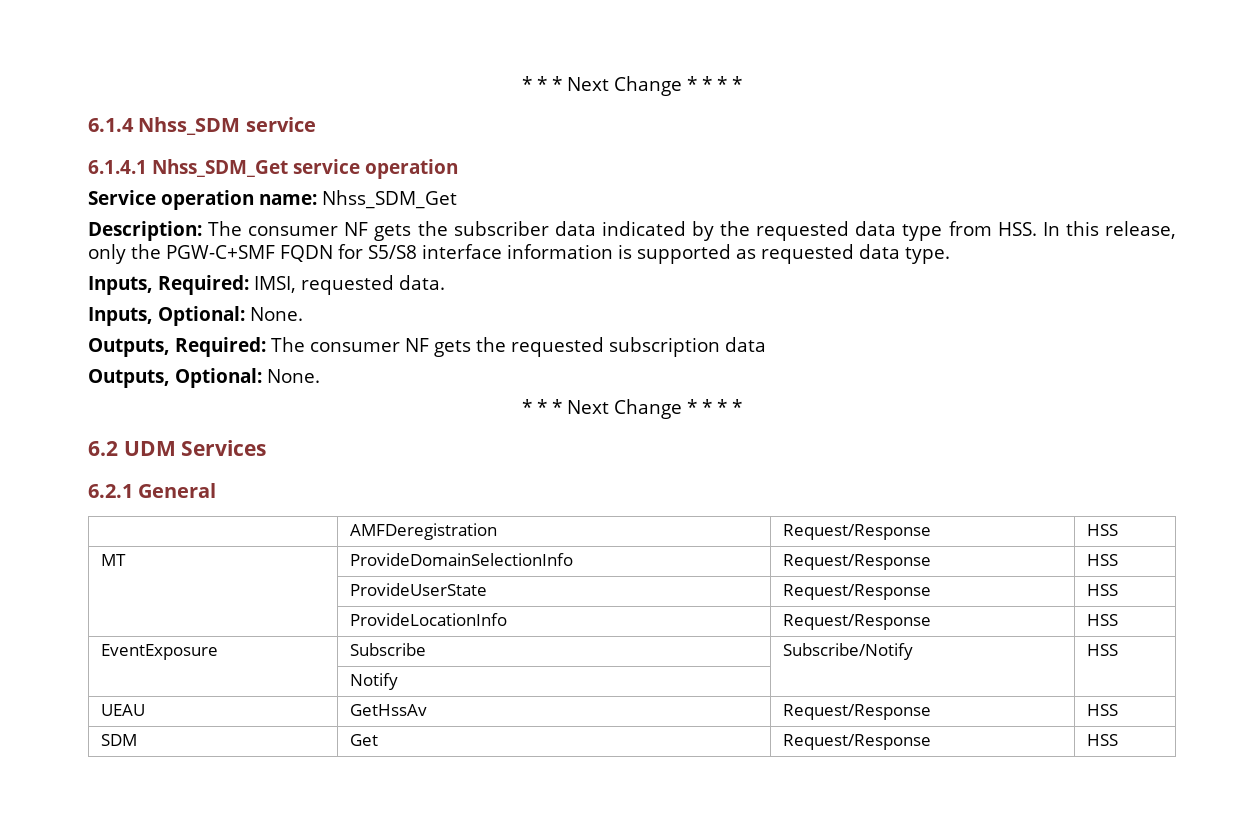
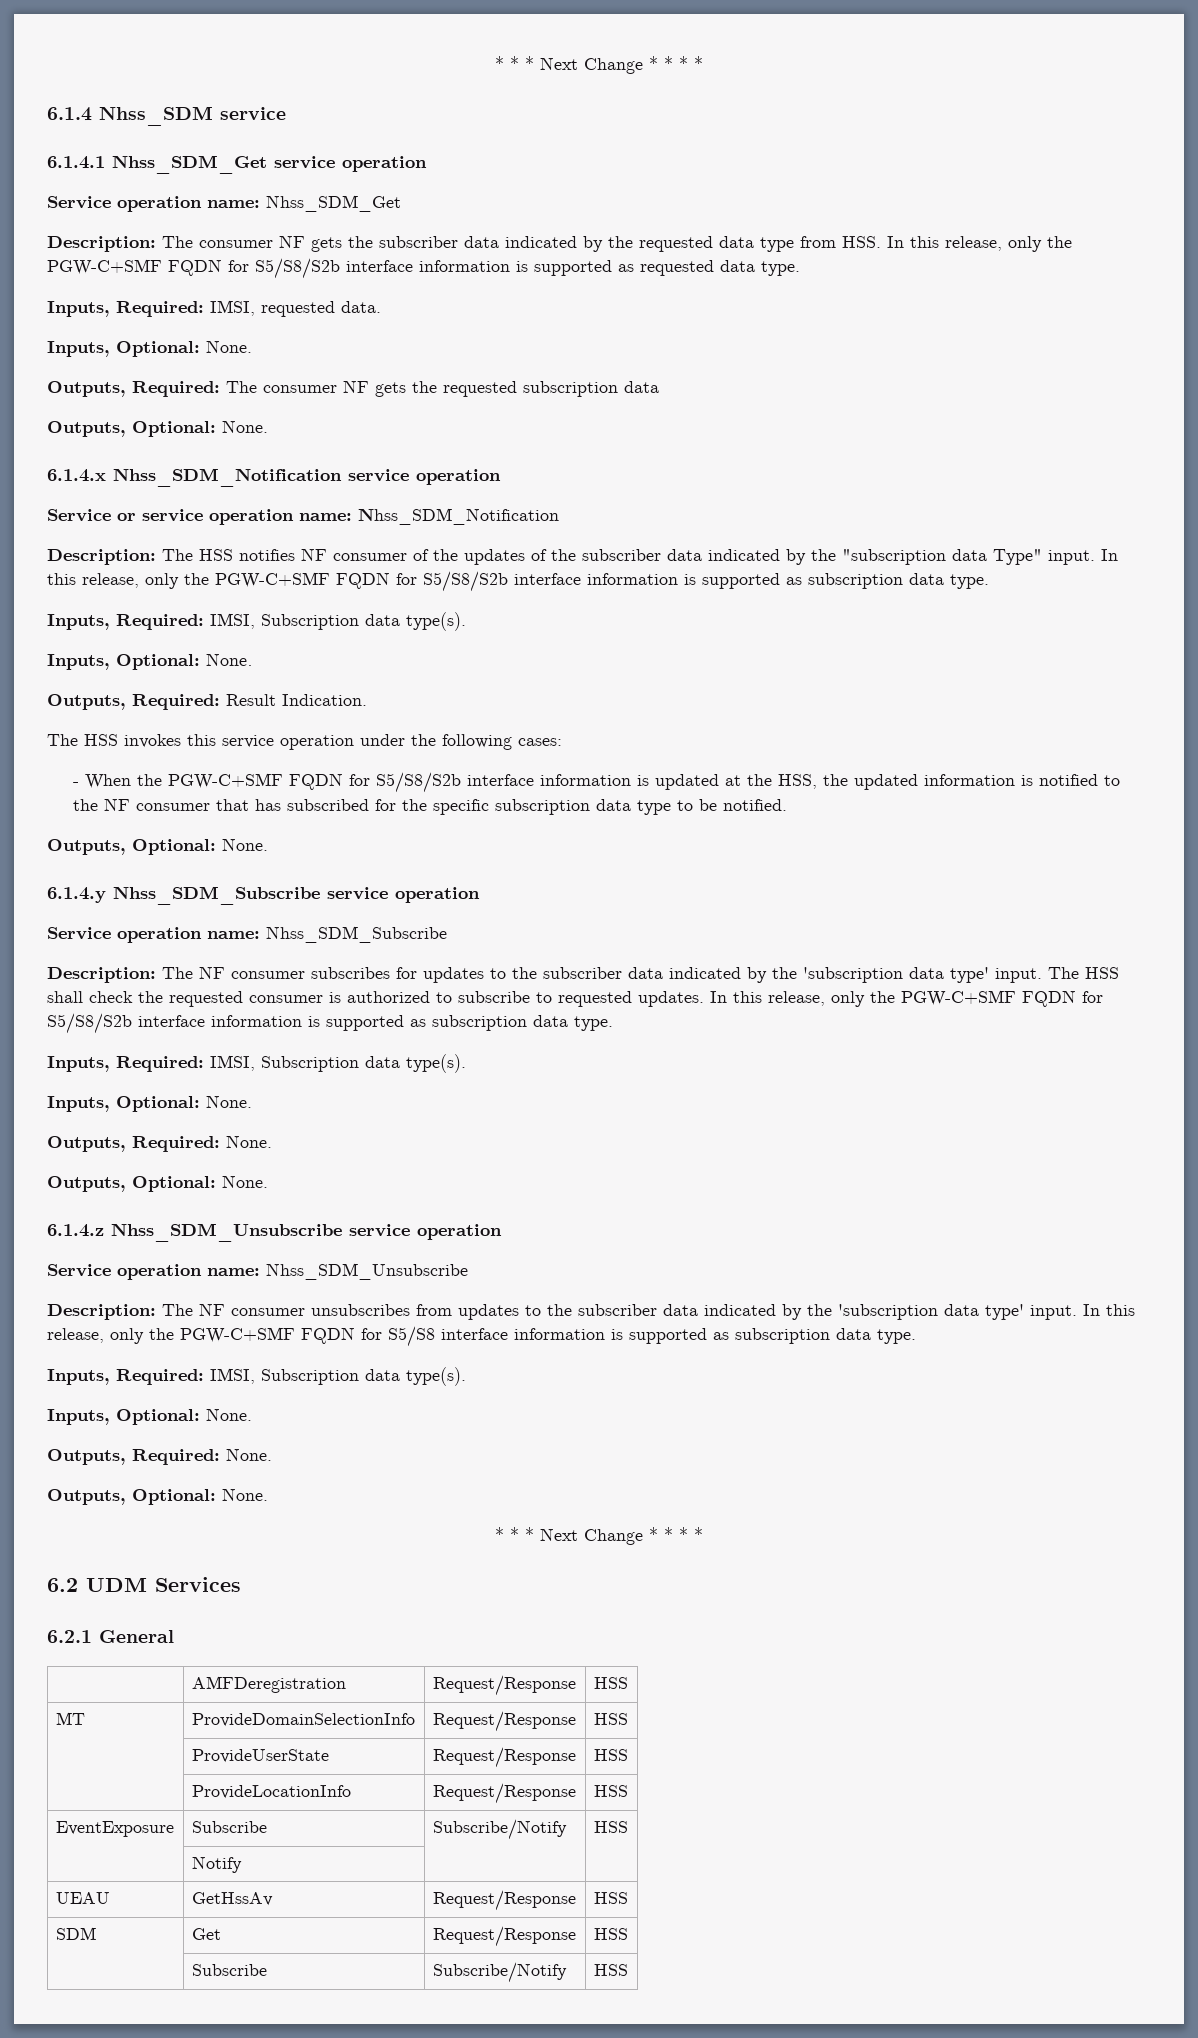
- Description: The consumer NF gets the subscriber data indicated by the requested data type from HSS. In this release, only the PGW-C+SMF FQDN for S5/S8 interface information is supported as requested data type.
+ Description: The consumer NF gets the subscriber data indicated by the requested data type from HSS. In this release, only the PGW-C+SMF FQDN for S5/S8/S2b interface information is supported as requested data type.
+ 6.1.4.x Nhss_SDM_Notification service operation
+ Service or service operation name: Nhss_SDM_Notification
+ Description: The HSS notifies NF consumer of the updates of the subscriber data indicated by the "subscription data Type" input. In this release, only the PGW-C+SMF FQDN for S5/S8/S2b interface information is supported as subscription data type.
+ Inputs, Required: IMSI, Subscription data type(s).
+ Inputs, Optional: None.
+ Outputs, Required: Result Indication.
+ The HSS invokes this service operation under the following cases:
+ - When the PGW-C+SMF FQDN for S5/S8/S2b interface information is updated at the HSS, the updated information is notified to the NF consumer that has subscribed for the specific subscription data type to be notified.
+ Outputs, Optional: None.
+ 6.1.4.y Nhss_SDM_Subscribe service operation
+ Service operation name: Nhss_SDM_Subscribe
+ Description: The NF consumer subscribes for updates to the subscriber data indicated by the 'subscription data type' input. The HSS shall check the requested consumer is authorized to subscribe to requested updates. In this release, only the PGW-C+SMF FQDN for S5/S8/S2b interface information is supported as subscription data type.
+ Inputs, Required: IMSI, Subscription data type(s).
+ Inputs, Optional: None.
+ Outputs, Required: None.
+ Outputs, Optional: None.
+ 6.1.4.z Nhss_SDM_Unsubscribe service operation
+ Service operation name: Nhss_SDM_Unsubscribe
+ Description: The NF consumer unsubscribes from updates to the subscriber data indicated by the 'subscription data type' input. In this release, only the PGW-C+SMF FQDN for S5/S8 interface information is supported as subscription data type.
+ Inputs, Required: IMSI, Subscription data type(s).
+ Inputs, Optional: None.
+ Outputs, Required: None.
+ Outputs, Optional: None.
  SDM | Get | Request/Response | HSS
+ | Subscribe | Subscribe/Notify | HSS

